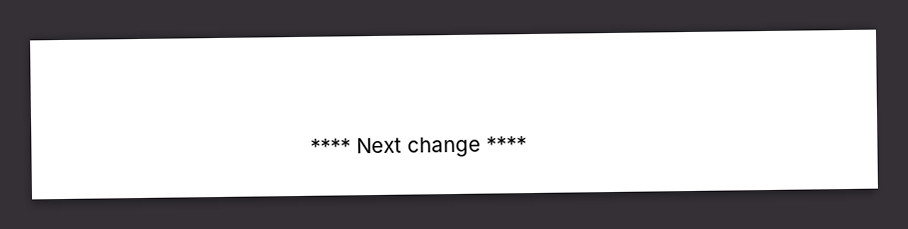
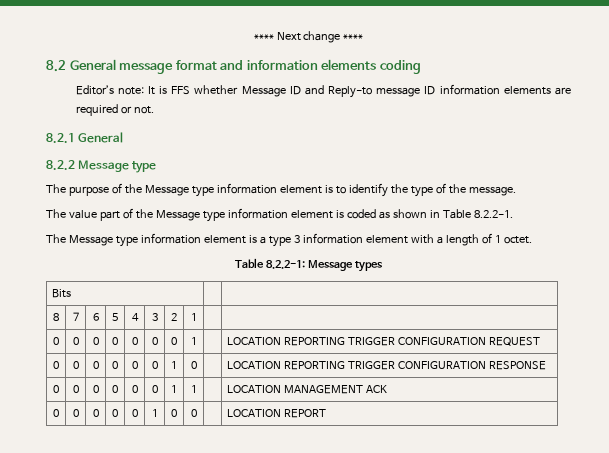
+ 8.2 General message format and information elements coding
+ Editor’s note: It is FFS whether Message ID and Reply-to message ID information elements are required or not.
+ 8.2.1 General
+ 8.2.2 Message type
+ The purpose of the Message type information element is to identify the type of the message.
+ The value part of the Message type information element is coded as shown in Table 8.2.2-1.
+ The Message type information element is a type 3 information element with a length of 1 octet.
+ Table 8.2.2-1: Message types
+ Bits | |
+ 8 | 7 | 6 | 5 | 4 | 3 | 2 | 1 | |
+ 0 | 0 | 0 | 0 | 0 | 0 | 0 | 1 | | LOCATION REPORTING TRIGGER CONFIGURATION REQUEST
+ 0 | 0 | 0 | 0 | 0 | 0 | 1 | 0 | | LOCATION REPORTING TRIGGER CONFIGURATION RESPONSE
+ 0 | 0 | 0 | 0 | 0 | 0 | 1 | 1 | | LOCATION MANAGEMENT ACK
+ 0 | 0 | 0 | 0 | 0 | 1 | 0 | 0 | | LOCATION REPORT

